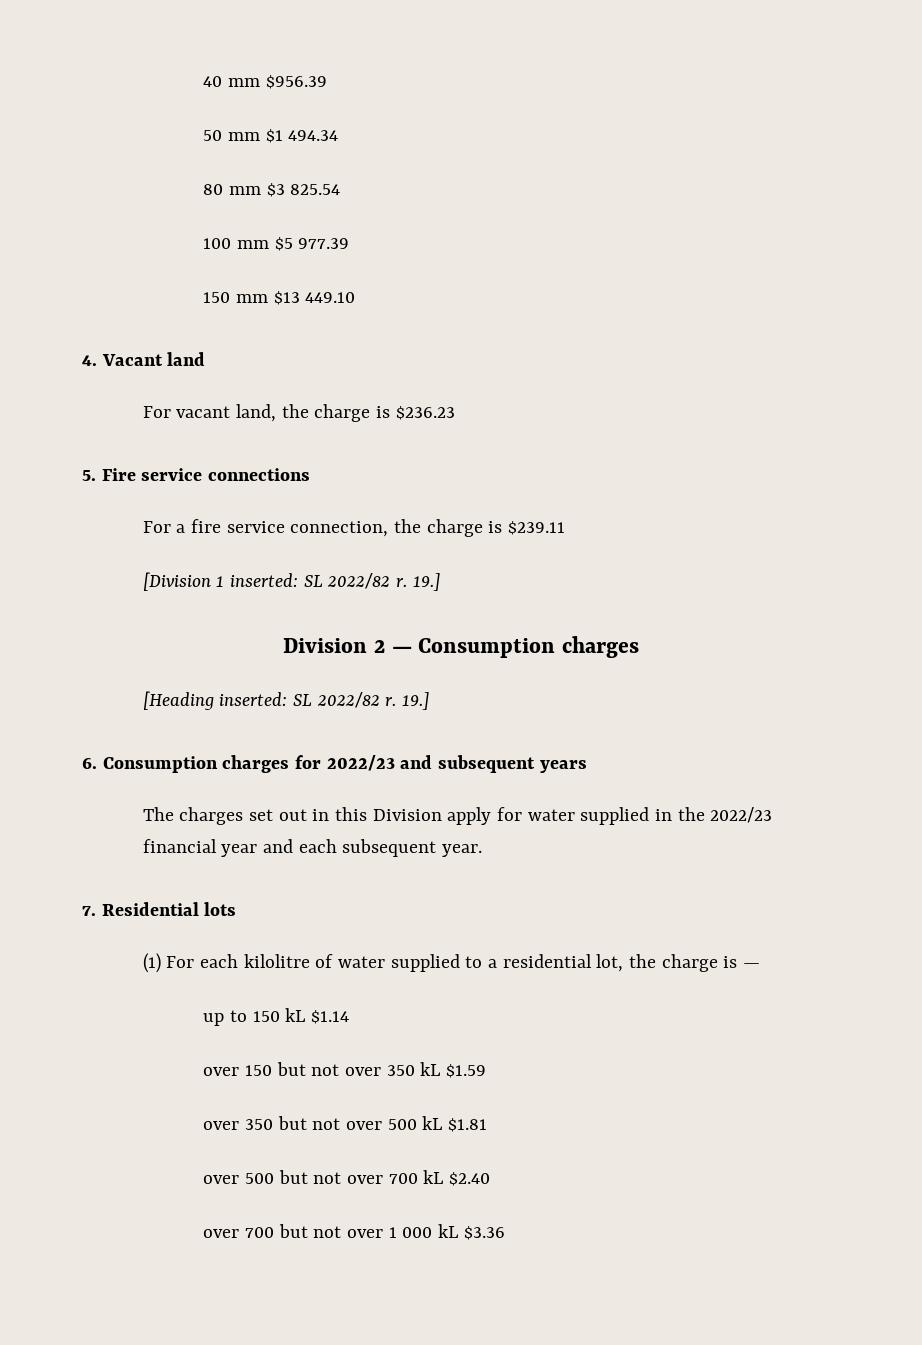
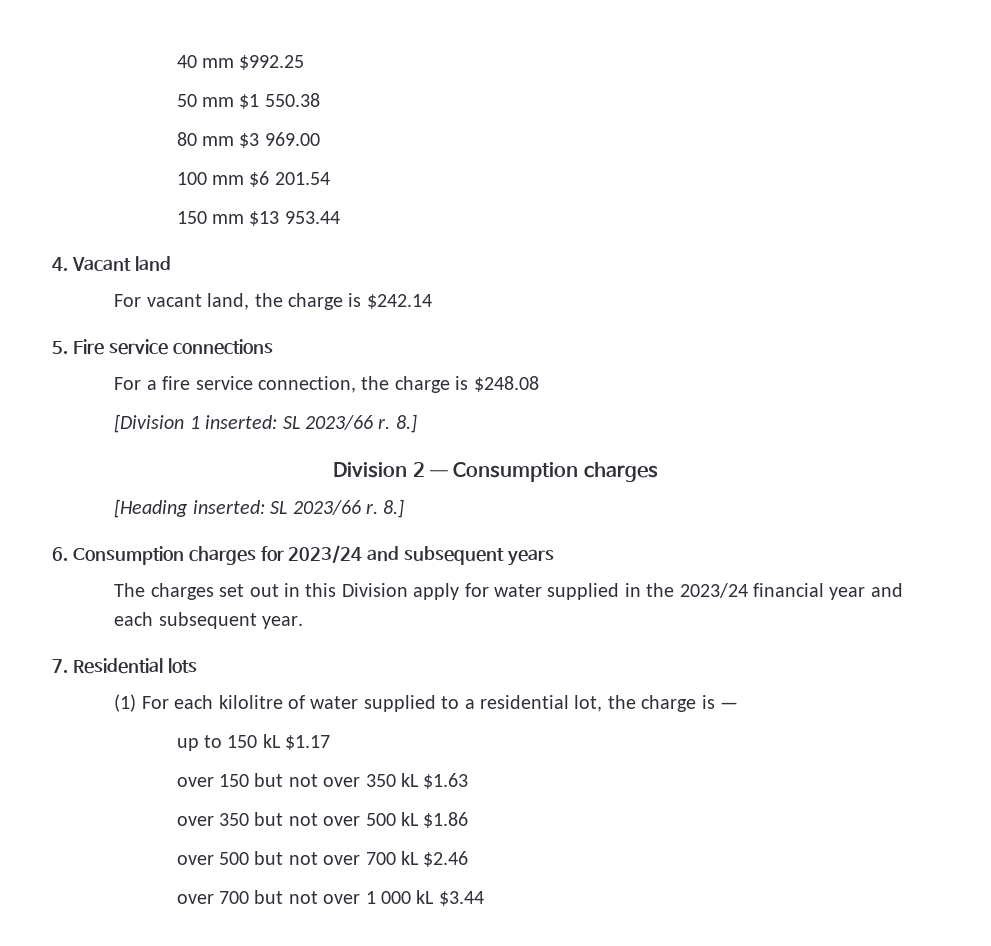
- 40 mm $956.39
+ 40 mm $992.25
- 50 mm $1 494.34
+ 50 mm $1 550.38
- 80 mm $3 825.54
+ 80 mm $3 969.00
- 100 mm $5 977.39
+ 100 mm $6 201.54
- 150 mm $13 449.10
+ 150 mm $13 953.44
- For vacant land, the charge is $236.23
+ For vacant land, the charge is $242.14
- For a fire service connection, the charge is $239.11
+ For a fire service connection, the charge is $248.08
- [Division 1 inserted: SL 2022/82 r. 19.]
+ [Division 1 inserted: SL 2023/66 r. 8.]
- [Heading inserted: SL 2022/82 r. 19.]
+ [Heading inserted: SL 2023/66 r. 8.]
- 6. Consumption charges for 2022/23 and subsequent years
+ 6. Consumption charges for 2023/24 and subsequent years
- The charges set out in this Division apply for water supplied in the 2022/23 financial year and each subsequent year.
+ The charges set out in this Division apply for water supplied in the 2023/24 financial year and each subsequent year.
- up to 150 kL $1.14
+ up to 150 kL $1.17
- over 150 but not over 350 kL $1.59
+ over 150 but not over 350 kL $1.63
- over 350 but not over 500 kL $1.81
+ over 350 but not over 500 kL $1.86
- over 500 but not over 700 kL $2.40
+ over 500 but not over 700 kL $2.46
- over 700 but not over 1 000 kL $3.36
+ over 700 but not over 1 000 kL $3.44

